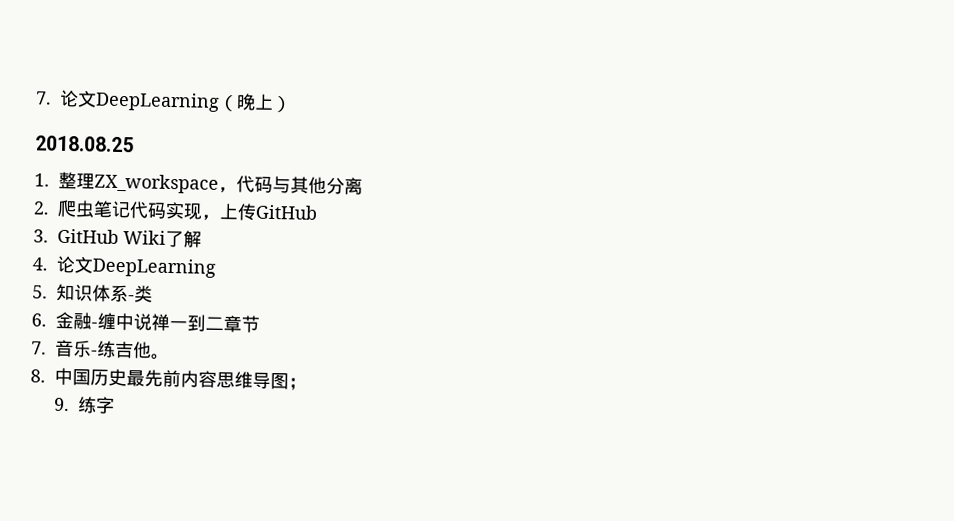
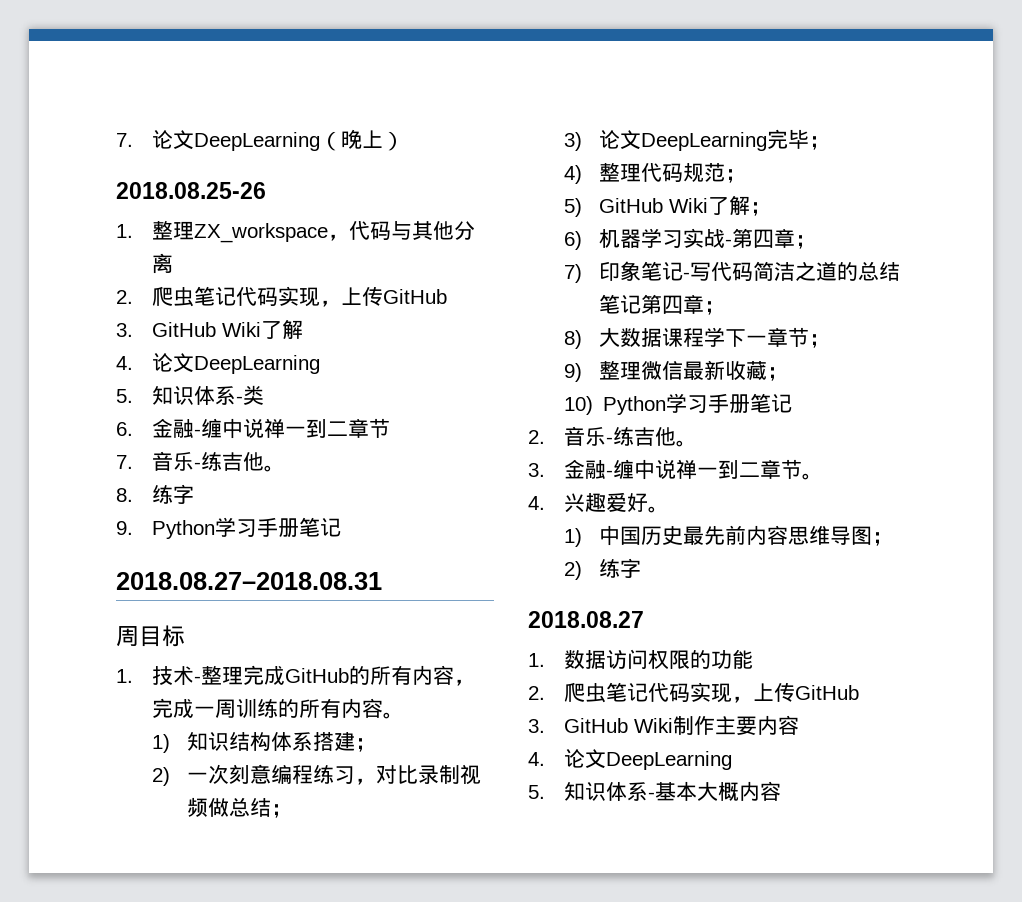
- 2018.08.25
+ 2018.08.25-26
- 8.中国历史最先前内容思维导图；
+ 8.练字
+ 9. Python学习手册笔记
+ 2018.08.27–2018.08.31
+ 周目标
+ 1.技术-整理完成GitHub的所有内容，完成一周训练的所有内容。
+ 1)知识结构体系搭建；
+ 2)一次刻意编程练习，对比录制视频做总结；
+ 3)论文DeepLearning完毕；
+ 4)整理代码规范；
+ 5) GitHub Wiki了解；
+ 6)机器学习实战-第四章；
+ 7)印象笔记-写代码简洁之道的总结笔记第四章；
+ 8)大数据课程学下一章节；
+ 9)整理微信最新收藏；
+ 10) Python学习手册笔记
+ 2.音乐-练吉他。
+ 3.金融-缠中说禅一到二章节。
+ 4.兴趣爱好。
+ 1)中国历史最先前内容思维导图；
- 9.练字
+ 2)练字
+ 2018.08.27
+ 1.数据访问权限的功能
+ 2.爬虫笔记代码实现，上传GitHub
+ 3. GitHub Wiki制作主要内容
+ 4.论文DeepLearning
+ 5.知识体系-基本大概内容

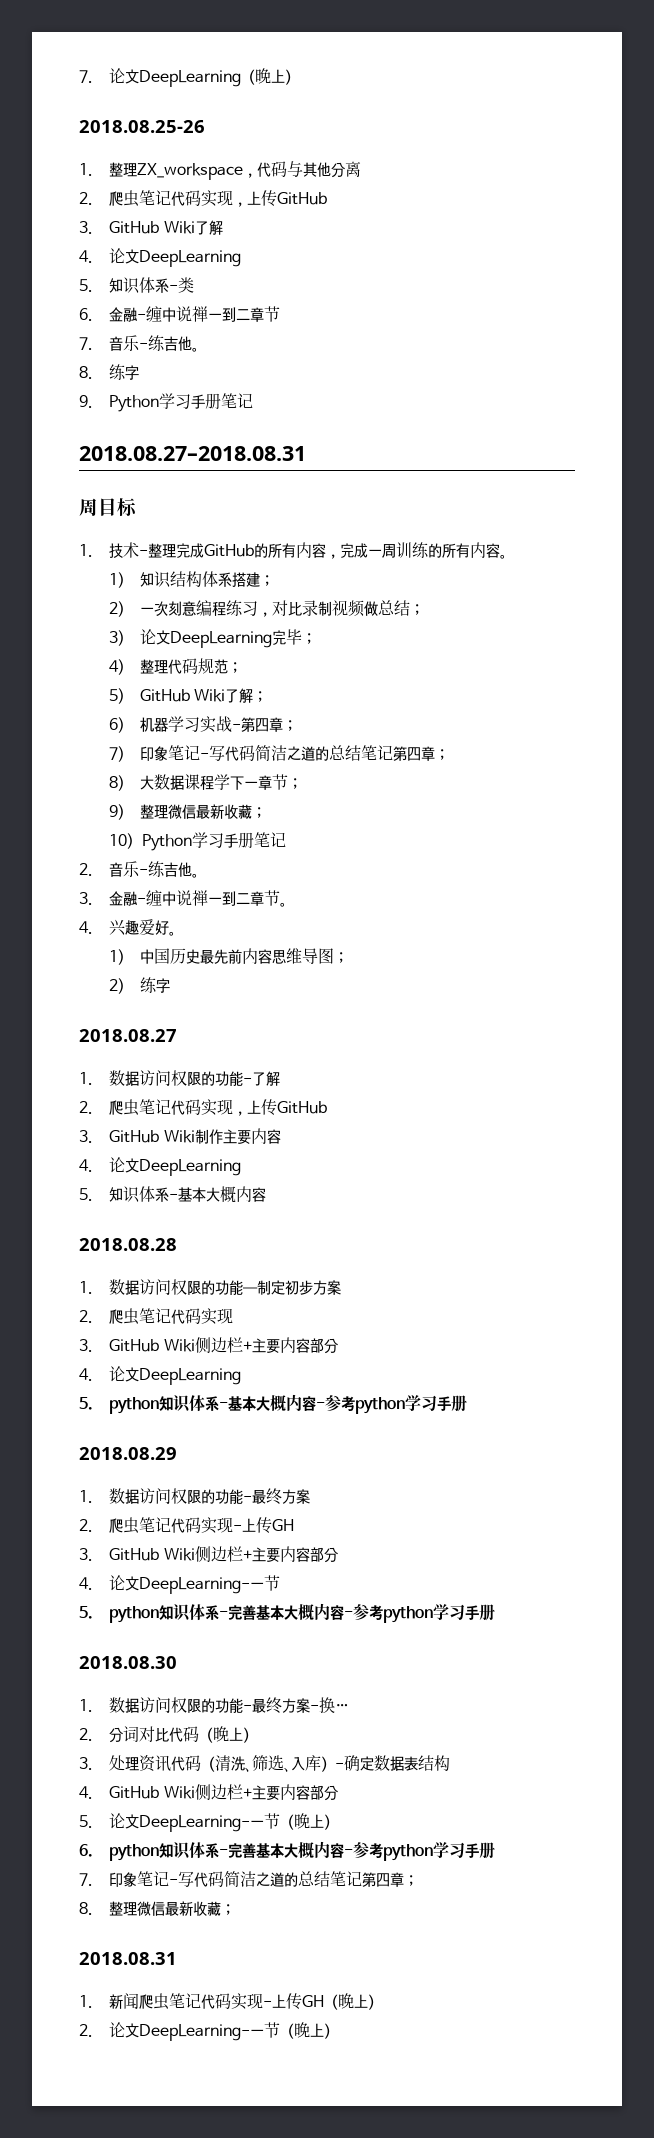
- 1.数据访问权限的功能
+ 1.数据访问权限的功能-了解
+ 2018.08.28
+ 1.数据访问权限的功能—制定初步方案
+ 2.爬虫笔记代码实现
+ 3. GitHub Wiki侧边栏+主要内容部分
+ 4.论文DeepLearning
+ 5. python知识体系-基本大概内容-参考python学习手册
+ 2018.08.29
+ 1.数据访问权限的功能-最终方案
+ 2.爬虫笔记代码实现-上传GH
+ 3. GitHub Wiki侧边栏+主要内容部分
+ 4.论文DeepLearning-一节
+ 5. python知识体系-完善基本大概内容-参考python学习手册
+ 2018.08.30
+ 1.数据访问权限的功能-最终方案-换…
+ 2.分词对比代码（晚上）
+ 3.处理资讯代码（清洗、筛选、入库）-确定数据表结构
+ 4. GitHub Wiki侧边栏+主要内容部分
+ 5.论文DeepLearning-一节（晚上）
+ 6. python知识体系-完善基本大概内容-参考python学习手册
+ 7.印象笔记-写代码简洁之道的总结笔记第四章；
+ 8.整理微信最新收藏；
+ 2018.08.31
+ 1.新闻爬虫笔记代码实现-上传GH（晚上）
+ 2.论文DeepLearning-一节（晚上）

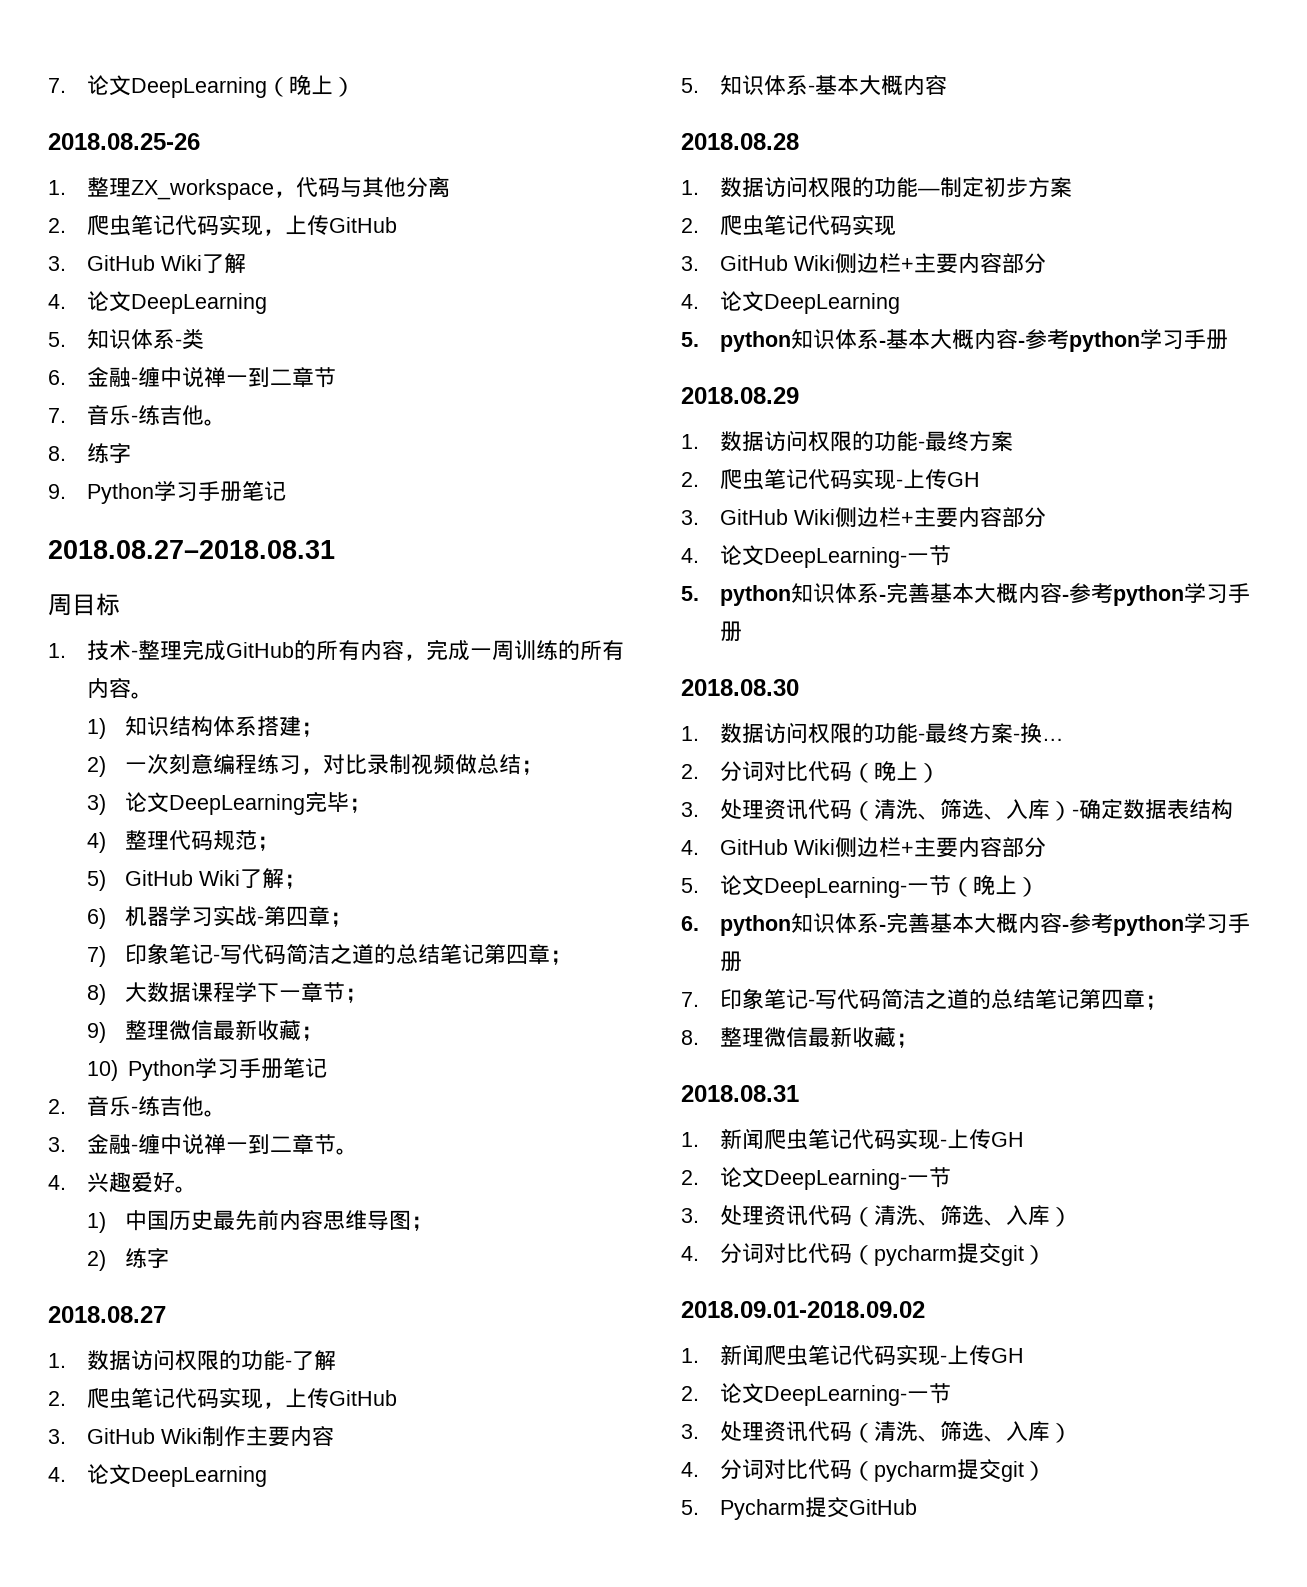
  2018.08.31
- 1.新闻爬虫笔记代码实现-上传GH（晚上）
- 2.论文DeepLearning-一节（晚上）
+ 1.新闻爬虫笔记代码实现-上传GH
+ 2.论文DeepLearning-一节
+ 3.处理资讯代码（清洗、筛选、入库）
+ 4.分词对比代码（pycharm提交git）
+ 2018.09.01-2018.09.02
+ 1.新闻爬虫笔记代码实现-上传GH
+ 2.论文DeepLearning-一节
+ 3.处理资讯代码（清洗、筛选、入库）
+ 4.分词对比代码（pycharm提交git）
+ 5. Pycharm提交GitHub

